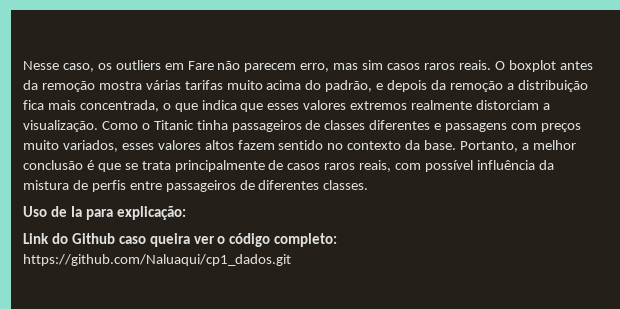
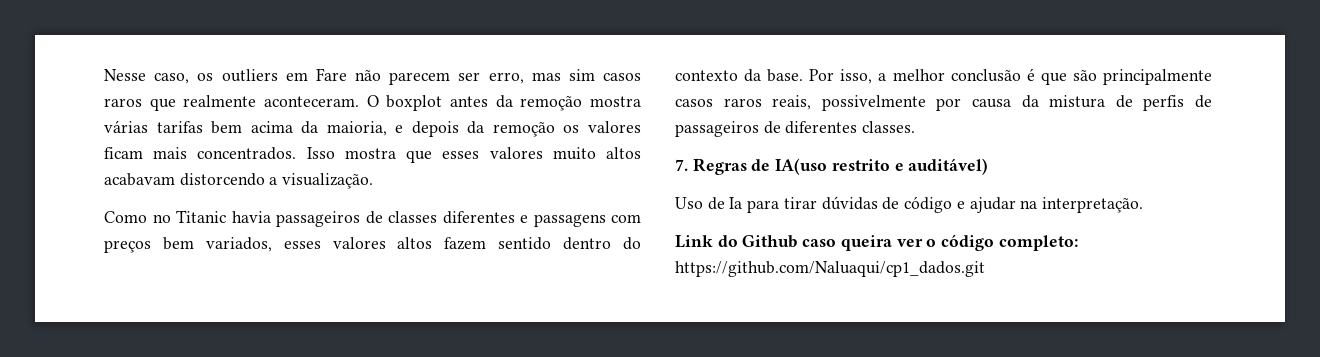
- Nesse caso, os outliers em Fare não parecem erro, mas sim casos raros reais.
+ Nesse caso, os outliers em Fare não parecem ser erro, mas sim casos raros que realmente aconteceram.
- O boxplot antes da remoção mostra várias tarifas muito acima do padrão, e depois da remoção a distribuição fica mais concentrada, o que indica que esses valores extremos realmente distorciam a visualização. Como o Titanic tinha passageiros de classes diferentes e passagens com preços muito variados, esses valores altos fazem sentido no contexto da base.
+ O boxplot antes da remoção mostra várias tarifas bem acima da maioria, e depois da remoção os valores ficam mais concentrados. Isso mostra que esses valores muito altos acabavam distorcendo a visualização.
+ Como no Titanic havia passageiros de classes diferentes e passagens com preços bem variados, esses valores altos fazem sentido dentro do contexto da base.
- Portanto, a melhor conclusão é que se trata principalmente de casos raros reais, com possível influência da mistura de perfis entre passageiros de diferentes classes.
+ Por isso, a melhor conclusão é que são principalmente casos raros reais, possivelmente por causa da mistura de perfis de passageiros de diferentes classes.
- Uso de Ia para explicação:
+ 7. Regras de IA(uso restrito e auditável)
+ Uso de Ia para tirar dúvidas de código e ajudar na interpretação.

